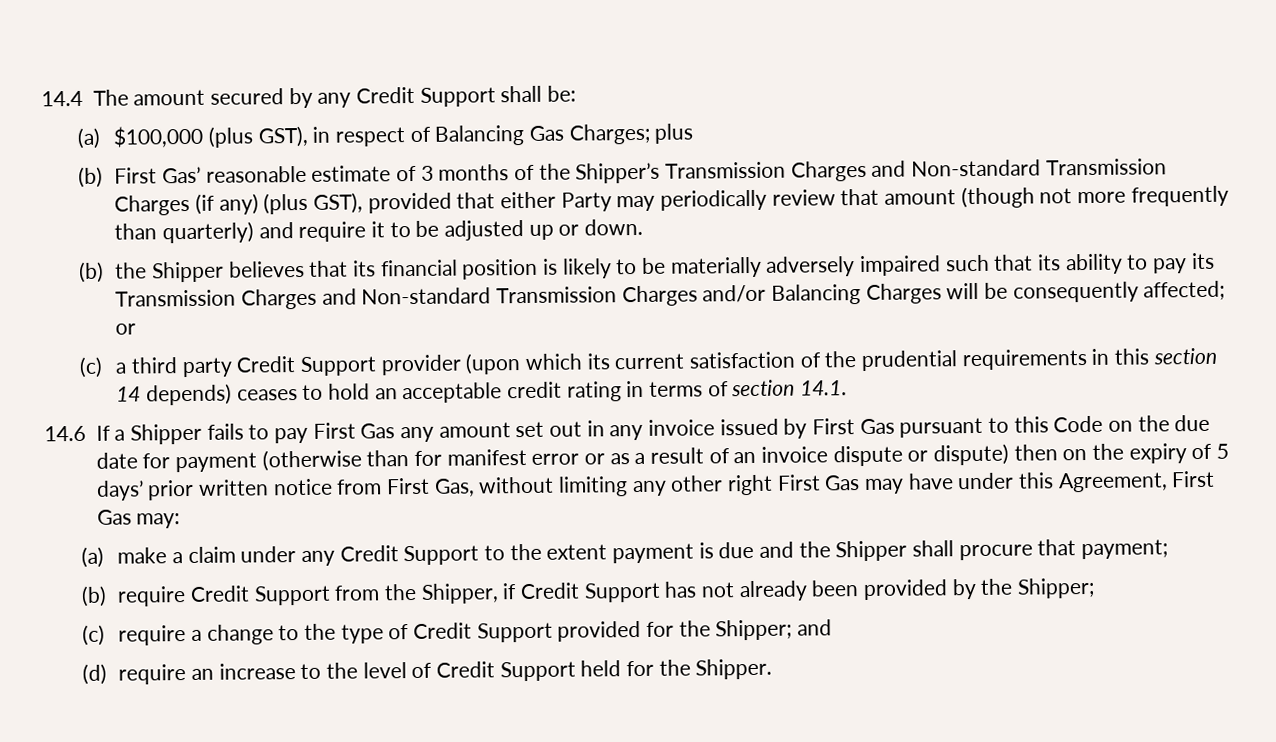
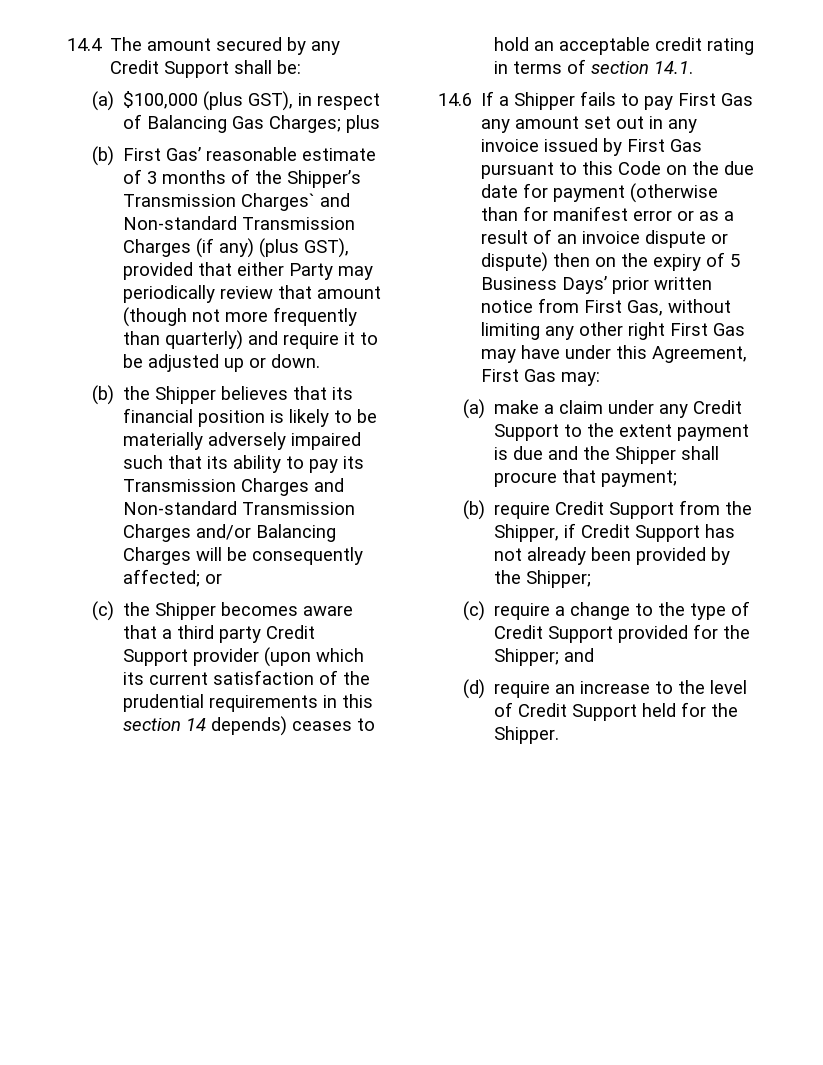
- (b) First Gas’ reasonable estimate of 3 months of the Shipper’s Transmission Charges and Non-standard Transmission Charges (if any) (plus GST), provided that either Party may periodically review that amount (though not more frequently than quarterly) and require it to be adjusted up or down.
+ (b) First Gas’ reasonable estimate of 3 months of the Shipper’s Transmission Charges` and Non-standard Transmission Charges (if any) (plus GST), provided that either Party may periodically review that amount (though not more frequently than quarterly) and require it to be adjusted up or down.
- (c) a third party Credit Support provider (upon which its current satisfaction of the prudential requirements in this section 14 depends) ceases to hold an acceptable credit rating in terms of section 14.1.
+ (c) the Shipper becomes aware that a third party Credit Support provider (upon which its current satisfaction of the prudential requirements in this section 14 depends) ceases to hold an acceptable credit rating in terms of section 14.1.
- 14.6 If a Shipper fails to pay First Gas any amount set out in any invoice issued by First Gas pursuant to this Code on the due date for payment (otherwise than for manifest error or as a result of an invoice dispute or dispute) then on the expiry of 5 days’ prior written notice from First Gas, without limiting any other right First Gas may have under this Agreement, First Gas may:
+ 14.6 If a Shipper fails to pay First Gas any amount set out in any invoice issued by First Gas pursuant to this Code on the due date for payment (otherwise than for manifest error or as a result of an invoice dispute or dispute) then on the expiry of 5 Business Days’ prior written notice from First Gas, without limiting any other right First Gas may have under this Agreement, First Gas may:

